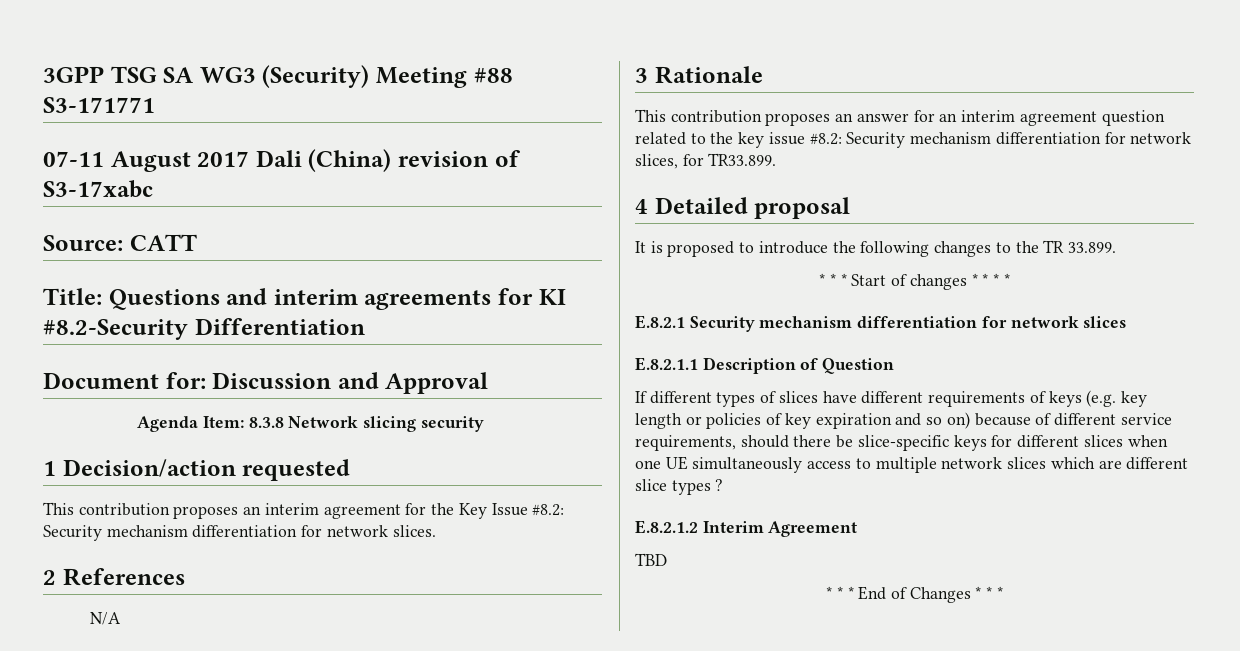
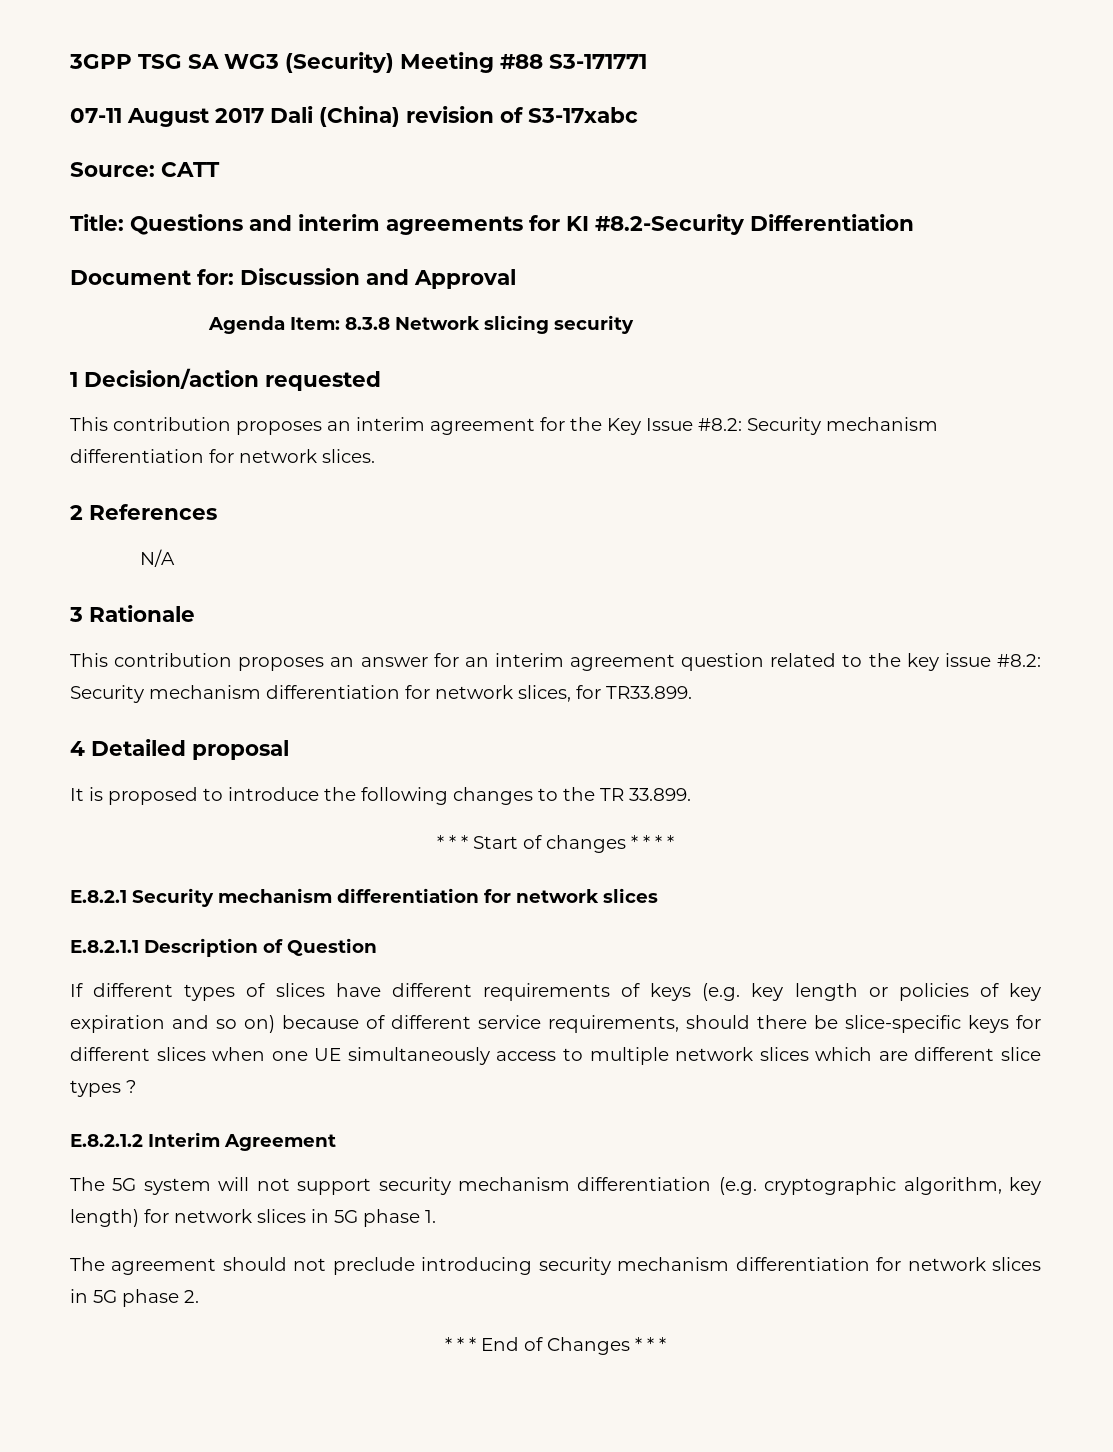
- TBD
+ The 5G system will not support security mechanism differentiation (e.g. cryptographic algorithm, key length) for network slices in 5G phase 1.
+ The agreement should not preclude introducing security mechanism differentiation for network slices in 5G phase 2.

